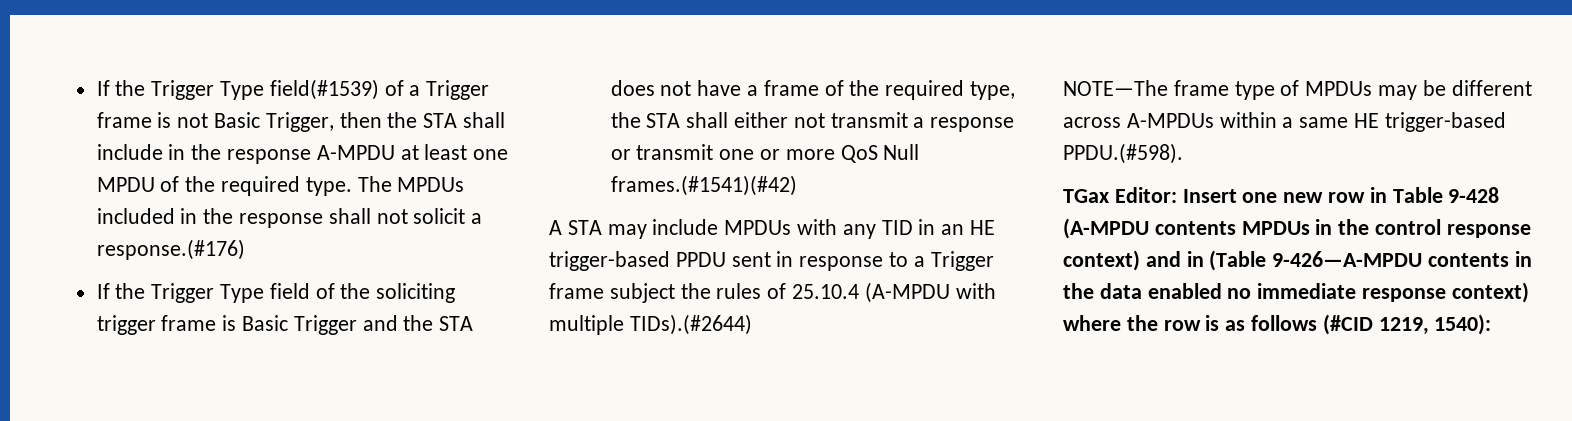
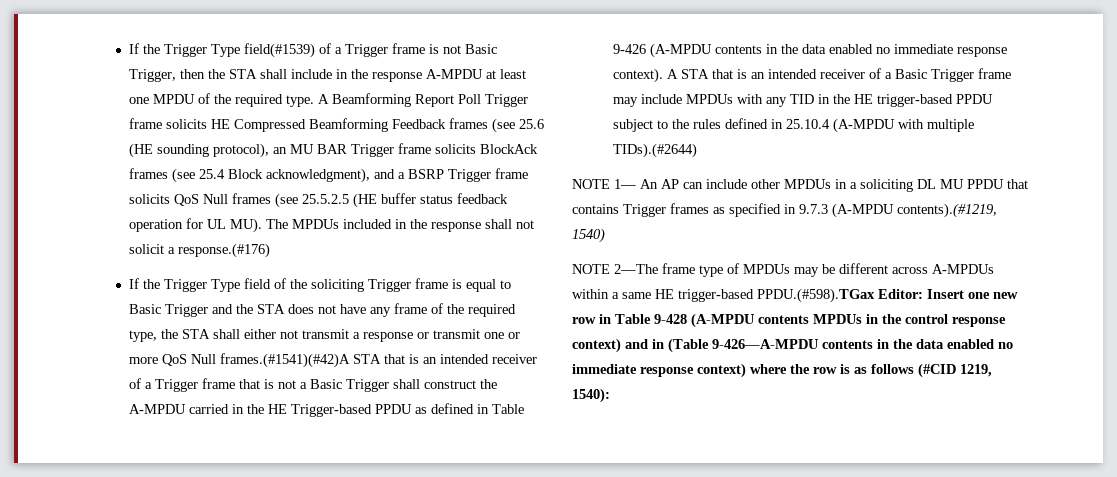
- The MPDUs included in the response shall not solicit a response.(#176)
+ A Beamforming Report Poll Trigger frame solicits HE Compressed Beamforming Feedback frames (see 25.6 (HE sounding protocol), an MU BAR Trigger frame solicits BlockAck frames (see 25.4 Block acknowledgment), and a BSRP Trigger frame solicits QoS Null frames (see 25.5.2.5 (HE buffer status feedback operation for UL MU). The MPDUs included in the response shall not solicit a response.(#176)
- If the Trigger Type field of the soliciting trigger frame is Basic Trigger and the STA does not have a frame of the required type, the STA shall either not transmit a response or transmit one or more QoS Null frames.(#1541)(#42)
- A STA may include MPDUs with any TID in an HE trigger-based PPDU sent in response to a Trigger frame subject the rules of 25.10.4 (A-MPDU with multiple TIDs).(#2644)
+ If the Trigger Type field of the soliciting Trigger frame is equal to Basic Trigger and the STA does not have any frame of the required type, the STA shall either not transmit a response or transmit one or more QoS Null frames.(#1541)(#42)A STA that is an intended receiver of a Trigger frame that is not a Basic Trigger shall construct the A-MPDU carried in the HE Trigger-based PPDU as defined in Table 9-426 (A-MPDU contents in the data enabled no immediate response context). A STA that is an intended receiver of a Basic Trigger frame may include MPDUs with any TID in the HE trigger-based PPDU subject to the rules defined in 25.10.4 (A-MPDU with multiple TIDs).(#2644)
- NOTE—The frame type of MPDUs may be different across A-MPDUs within a same HE trigger-based PPDU.(#598).
- TGax Editor: Insert one new row in Table 9-428 (A-MPDU contents MPDUs in the control response context) and in (Table 9-426—A-MPDU contents in the data enabled no immediate response context) where the row is as follows (#CID 1219, 1540):
+ NOTE 1— An AP can include other MPDUs in a soliciting DL MU PPDU that contains Trigger frames as specified in 9.7.3 (A-MPDU contents).(#1219, 1540)
+ NOTE 2—The frame type of MPDUs may be different across A-MPDUs within a same HE trigger-based PPDU.(#598).TGax Editor: Insert one new row in Table 9-428 (A-MPDU contents MPDUs in the control response context) and in (Table 9-426—A-MPDU contents in the data enabled no immediate response context) where the row is as follows (#CID 1219, 1540):

